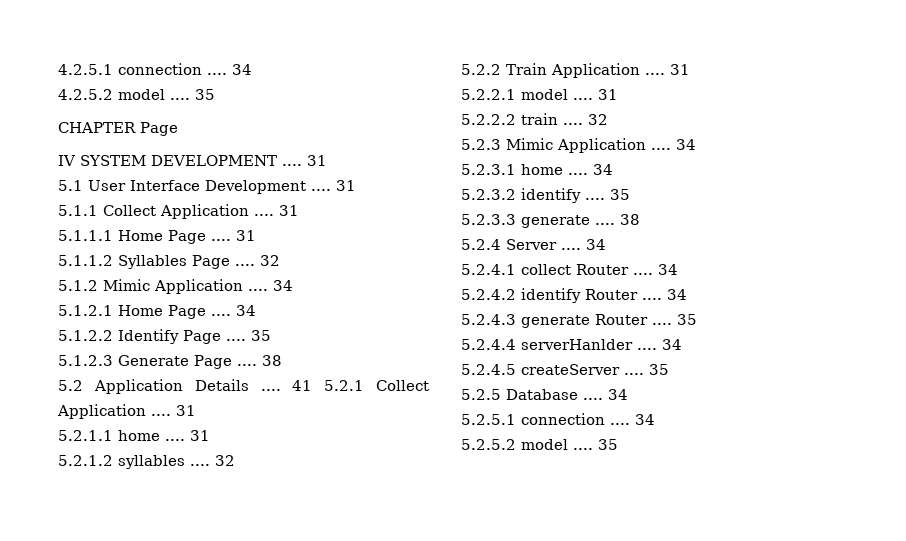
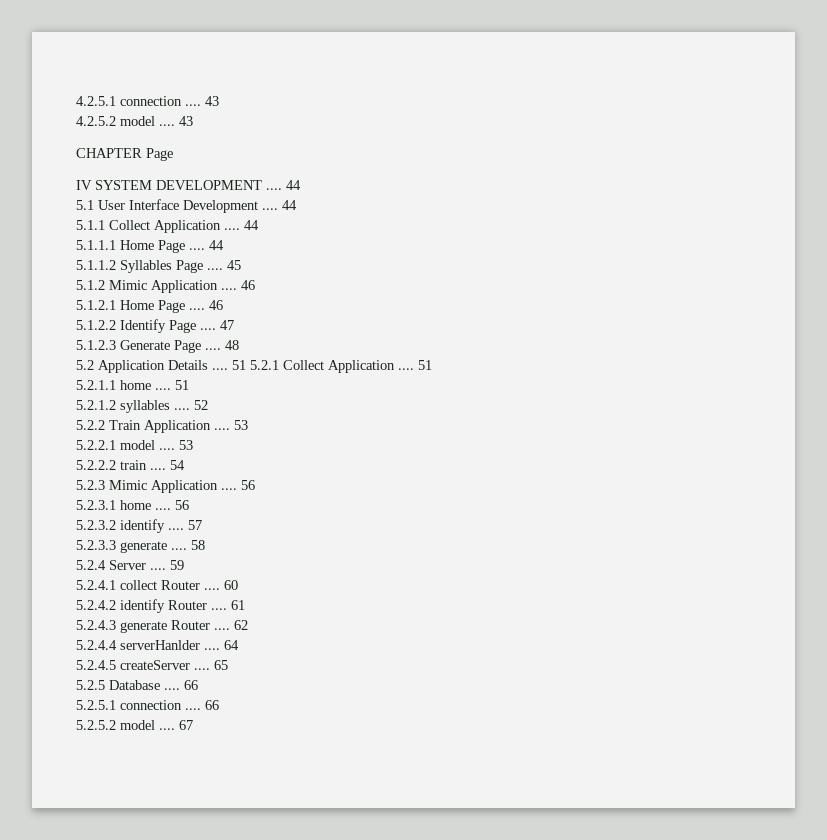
- 4.2.5.1 connection .... 34
+ 4.2.5.1 connection .... 43
- 4.2.5.2 model .... 35
+ 4.2.5.2 model .... 43
- IV SYSTEM DEVELOPMENT .... 31
+ IV SYSTEM DEVELOPMENT .... 44
- 5.1 User Interface Development .... 31
+ 5.1 User Interface Development .... 44
- 5.1.1 Collect Application .... 31
+ 5.1.1 Collect Application .... 44
- 5.1.1.1 Home Page .... 31
+ 5.1.1.1 Home Page .... 44
- 5.1.1.2 Syllables Page .... 32
+ 5.1.1.2 Syllables Page .... 45
- 5.1.2 Mimic Application .... 34
+ 5.1.2 Mimic Application .... 46
- 5.1.2.1 Home Page .... 34
+ 5.1.2.1 Home Page .... 46
- 5.1.2.2 Identify Page .... 35
+ 5.1.2.2 Identify Page .... 47
- 5.1.2.3 Generate Page .... 38
+ 5.1.2.3 Generate Page .... 48
- 41 5.2.1 Collect Application .... 31
+ 51 5.2.1 Collect Application .... 51
- 5.2.1.1 home .... 31
+ 5.2.1.1 home .... 51
- 5.2.1.2 syllables .... 32
+ 5.2.1.2 syllables .... 52
- 5.2.2 Train Application .... 31
+ 5.2.2 Train Application .... 53
- 5.2.2.1 model .... 31
+ 5.2.2.1 model .... 53
- 5.2.2.2 train .... 32
+ 5.2.2.2 train .... 54
- 5.2.3 Mimic Application .... 34
+ 5.2.3 Mimic Application .... 56
- 5.2.3.1 home .... 34
+ 5.2.3.1 home .... 56
- 5.2.3.2 identify .... 35
+ 5.2.3.2 identify .... 57
- 5.2.3.3 generate .... 38
+ 5.2.3.3 generate .... 58
- 5.2.4 Server .... 34
+ 5.2.4 Server .... 59
- 5.2.4.1 collect Router .... 34
+ 5.2.4.1 collect Router .... 60
- 5.2.4.2 identify Router .... 34
+ 5.2.4.2 identify Router .... 61
- 5.2.4.3 generate Router .... 35
+ 5.2.4.3 generate Router .... 62
- 5.2.4.4 serverHanlder .... 34
+ 5.2.4.4 serverHanlder .... 64
- 5.2.4.5 createServer .... 35
+ 5.2.4.5 createServer .... 65
- 5.2.5 Database .... 34
+ 5.2.5 Database .... 66
- 5.2.5.1 connection .... 34
+ 5.2.5.1 connection .... 66
- 5.2.5.2 model .... 35
+ 5.2.5.2 model .... 67

